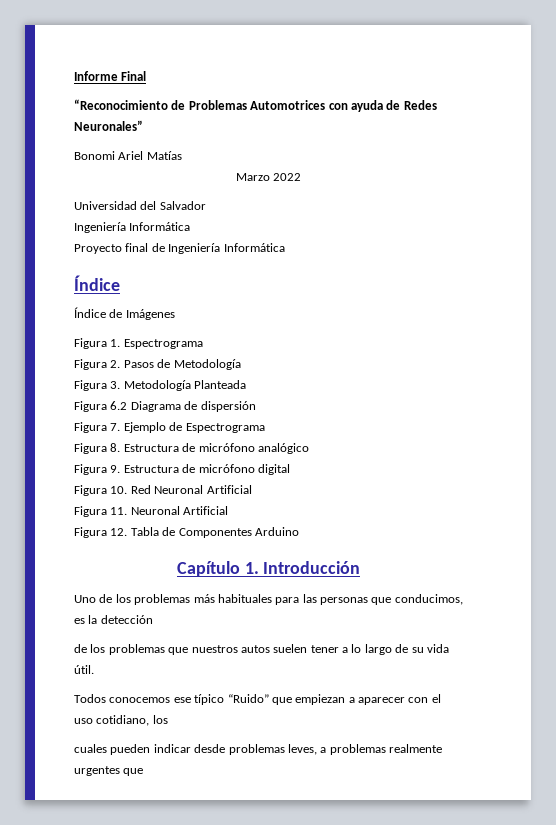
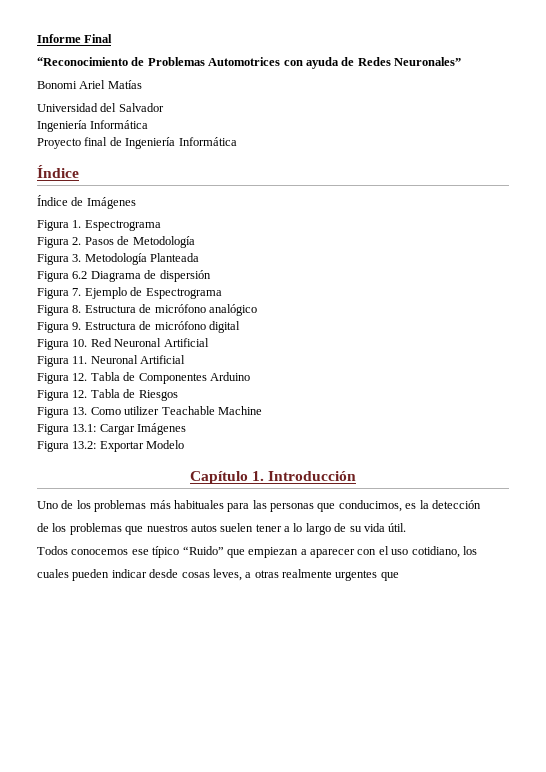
- Marzo 2022
+ Figura 12. Tabla de Riesgos
+ Figura 13. Como utilizer Teachable Machine
+ Figura 13.1: Cargar Imágenes
+ Figura 13.2: Exportar Modelo
- cuales pueden indicar desde problemas leves, a problemas realmente urgentes que
+ cuales pueden indicar desde cosas leves, a otras realmente urgentes que

